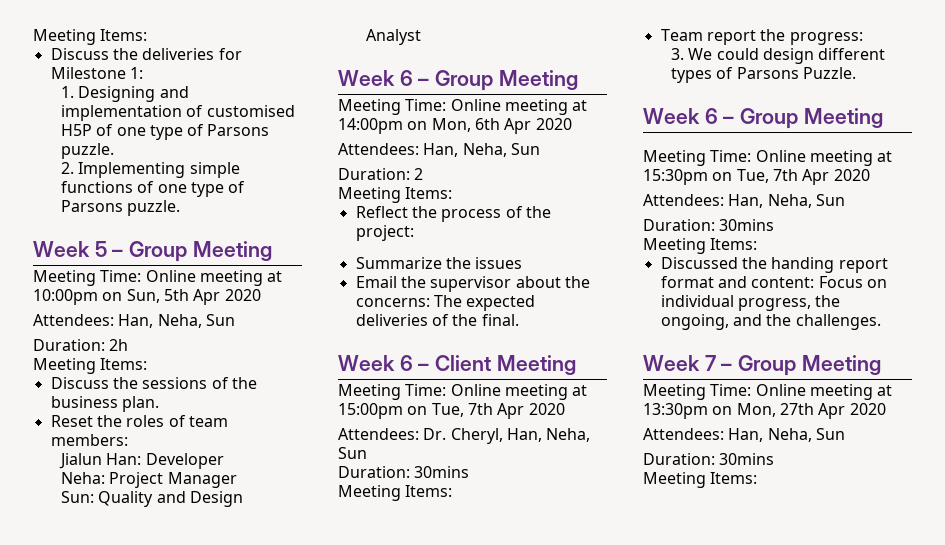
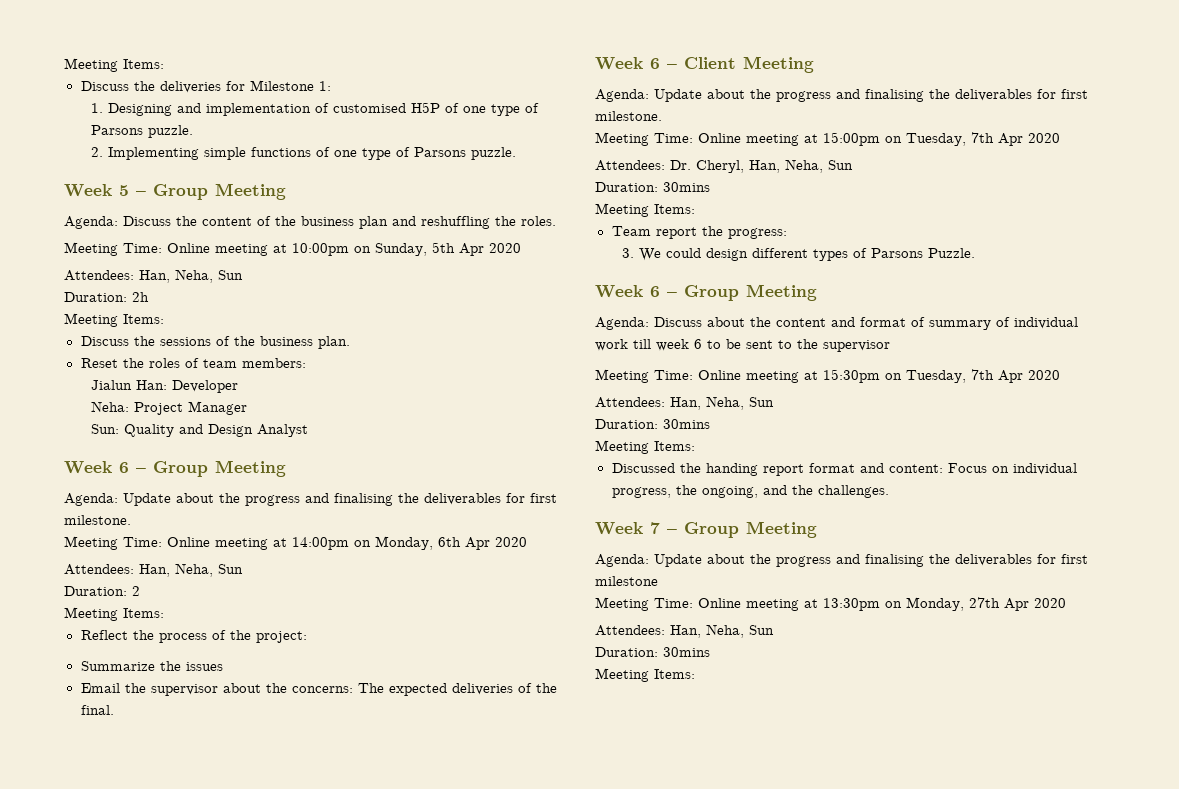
+ Agenda: Discuss the content of the business plan and reshuffling the roles.
- Meeting Time: Online meeting at 10:00pm on Sun, 5th Apr 2020
+ Meeting Time: Online meeting at 10:00pm on Sunday, 5th Apr 2020
  Sun: Quality and Design Analyst
  Week 6 – Group Meeting
+ Agenda: Update about the progress and finalising the deliverables for first milestone.
- Meeting Time: Online meeting at 14:00pm on Mon, 6th Apr 2020
+ Meeting Time: Online meeting at 14:00pm on Monday, 6th Apr 2020
  Week 6 – Client Meeting
+ Agenda: Update about the progress and finalising the deliverables for first milestone.
- Meeting Time: Online meeting at 15:00pm on Tue, 7th Apr 2020
+ Meeting Time: Online meeting at 15:00pm on Tuesday, 7th Apr 2020
+ Agenda: Discuss about the content and format of summary of individual work till week 6 to be sent to the supervisor
- Meeting Time: Online meeting at 15:30pm on Tue, 7th Apr 2020
+ Meeting Time: Online meeting at 15:30pm on Tuesday, 7th Apr 2020
+ Agenda: Update about the progress and finalising the deliverables for first milestone
- Meeting Time: Online meeting at 13:30pm on Mon, 27th Apr 2020
+ Meeting Time: Online meeting at 13:30pm on Monday, 27th Apr 2020

